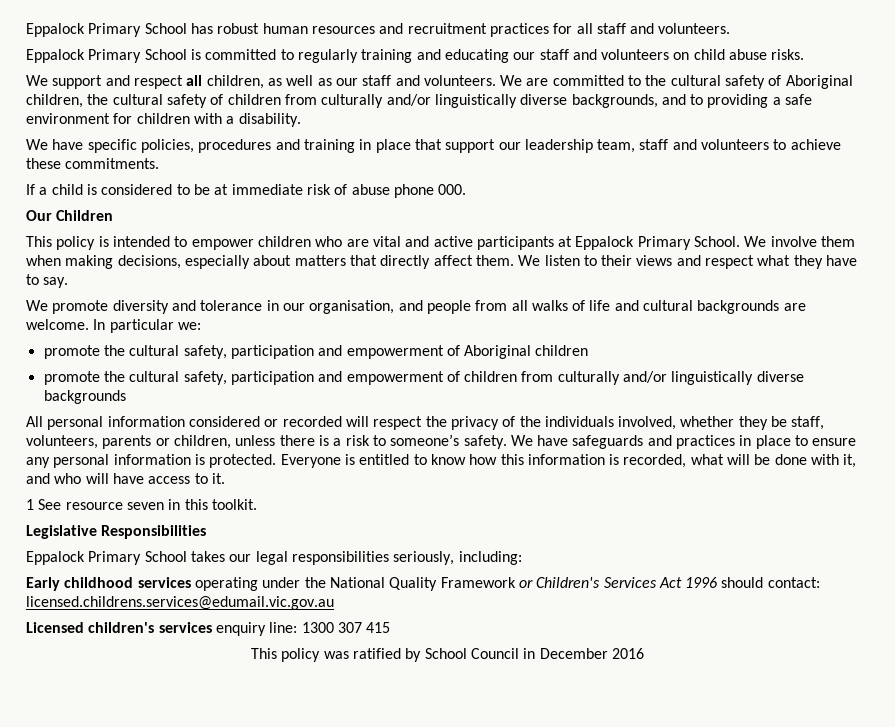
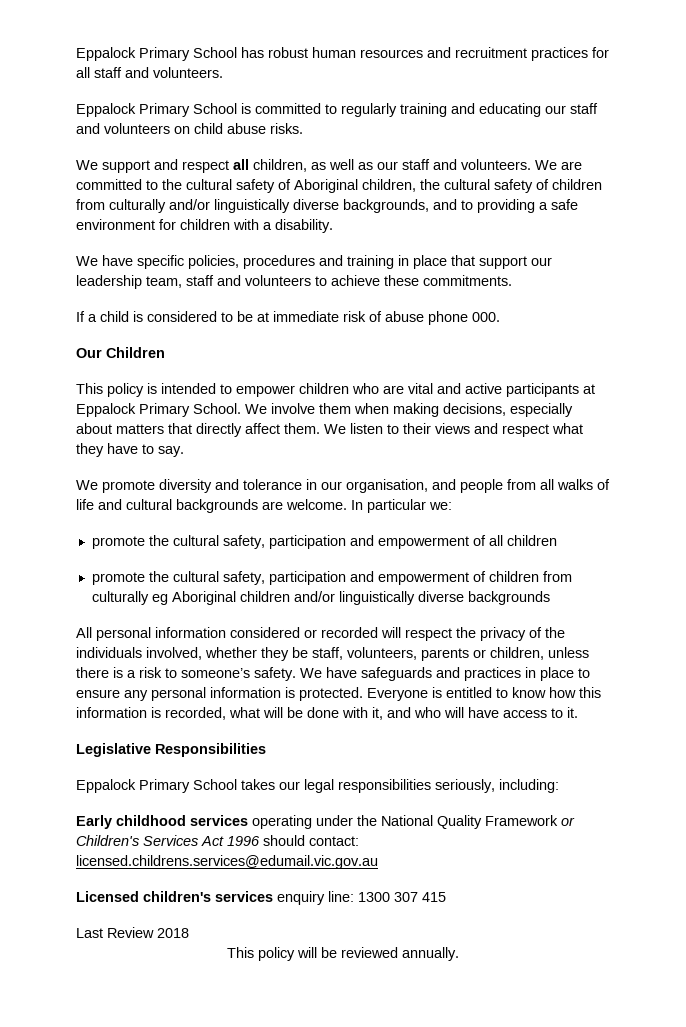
- promote the cultural safety, participation and empowerment of Aboriginal children
+ promote the cultural safety, participation and empowerment of all children
- promote the cultural safety, participation and empowerment of children from culturally and/or linguistically diverse backgrounds
+ promote the cultural safety, participation and empowerment of children from culturally eg Aboriginal children and/or linguistically diverse backgrounds
- 1 See resource seven in this toolkit.
- This policy was ratified by School Council in December 2016
+ Last Review 2018
+ This policy will be reviewed annually.

